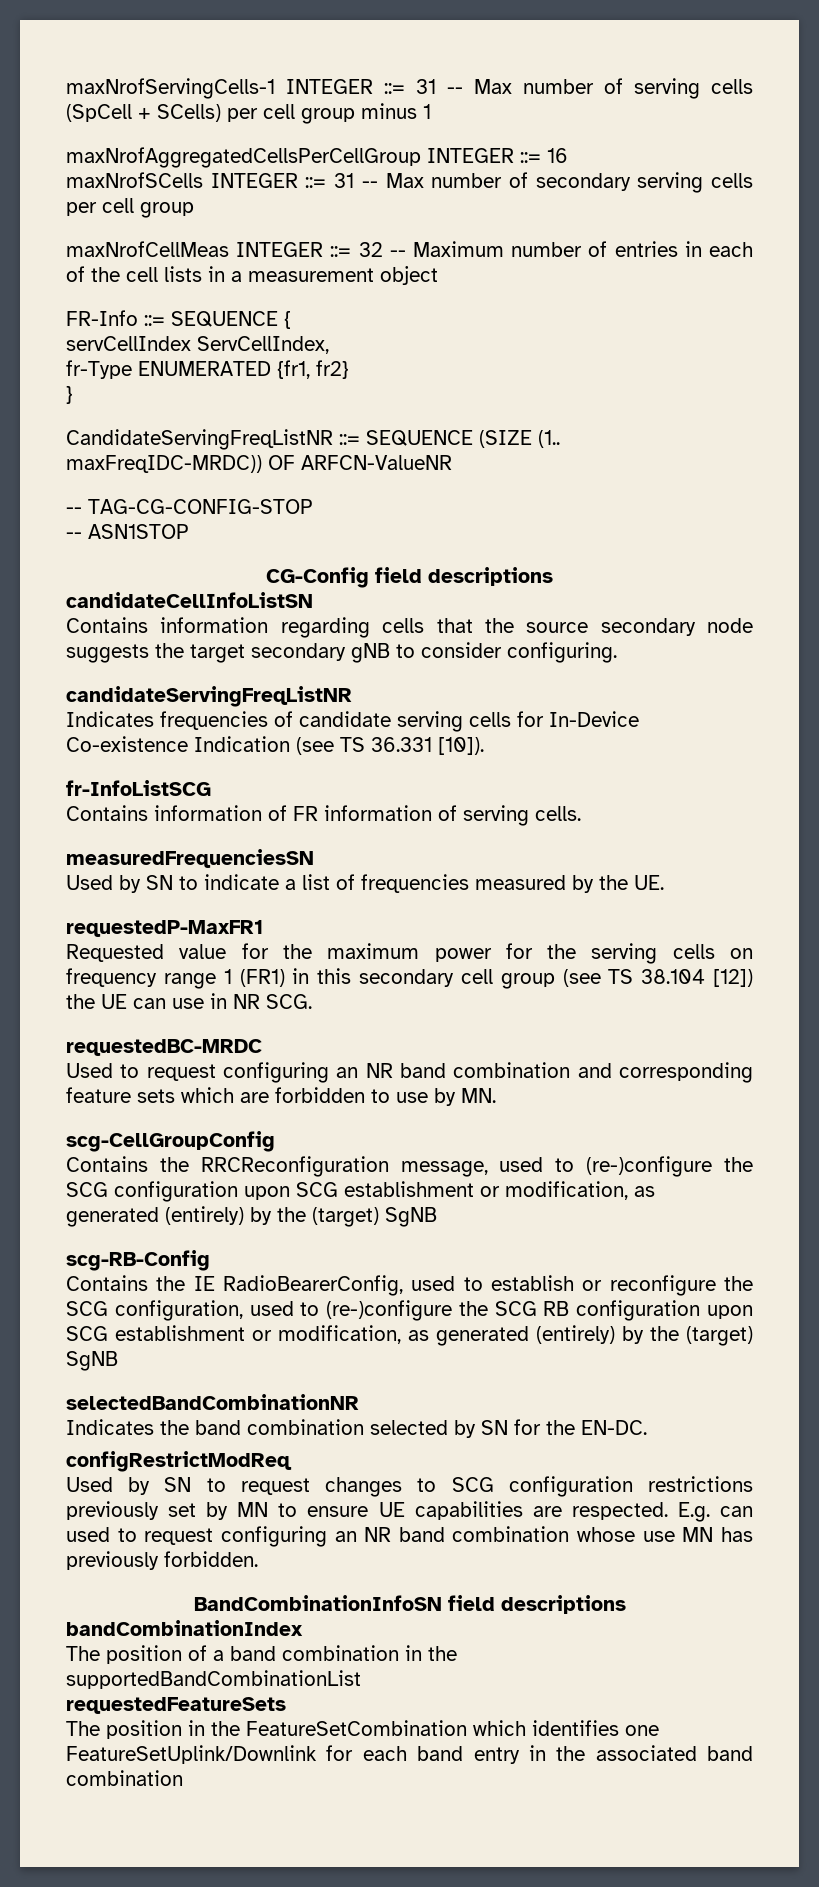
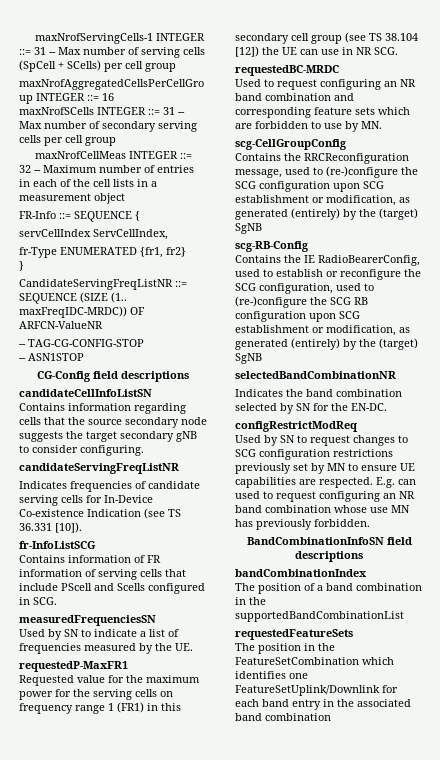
- maxNrofServingCells-1 INTEGER ::= 31 -- Max number of serving cells (SpCell + SCells) per cell group minus 1
+ maxNrofServingCells-1 INTEGER ::= 31 -- Max number of serving cells (SpCell + SCells) per cell group
- Contains information of FR information of serving cells.
+ Contains information of FR information of serving cells that include PScell and Scells configured in SCG.

